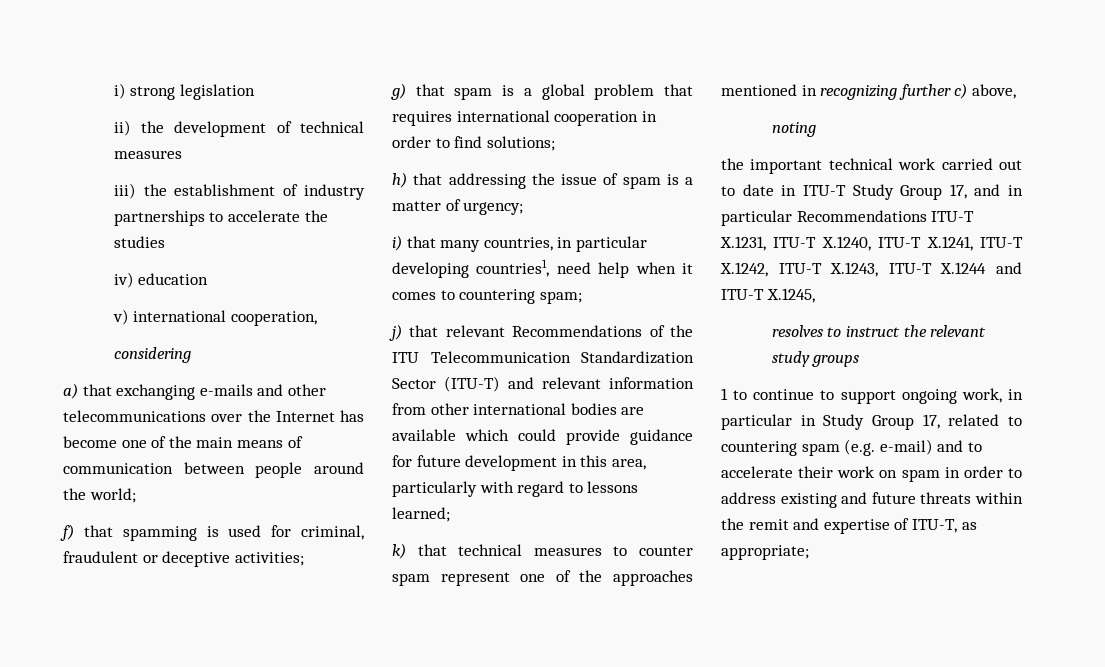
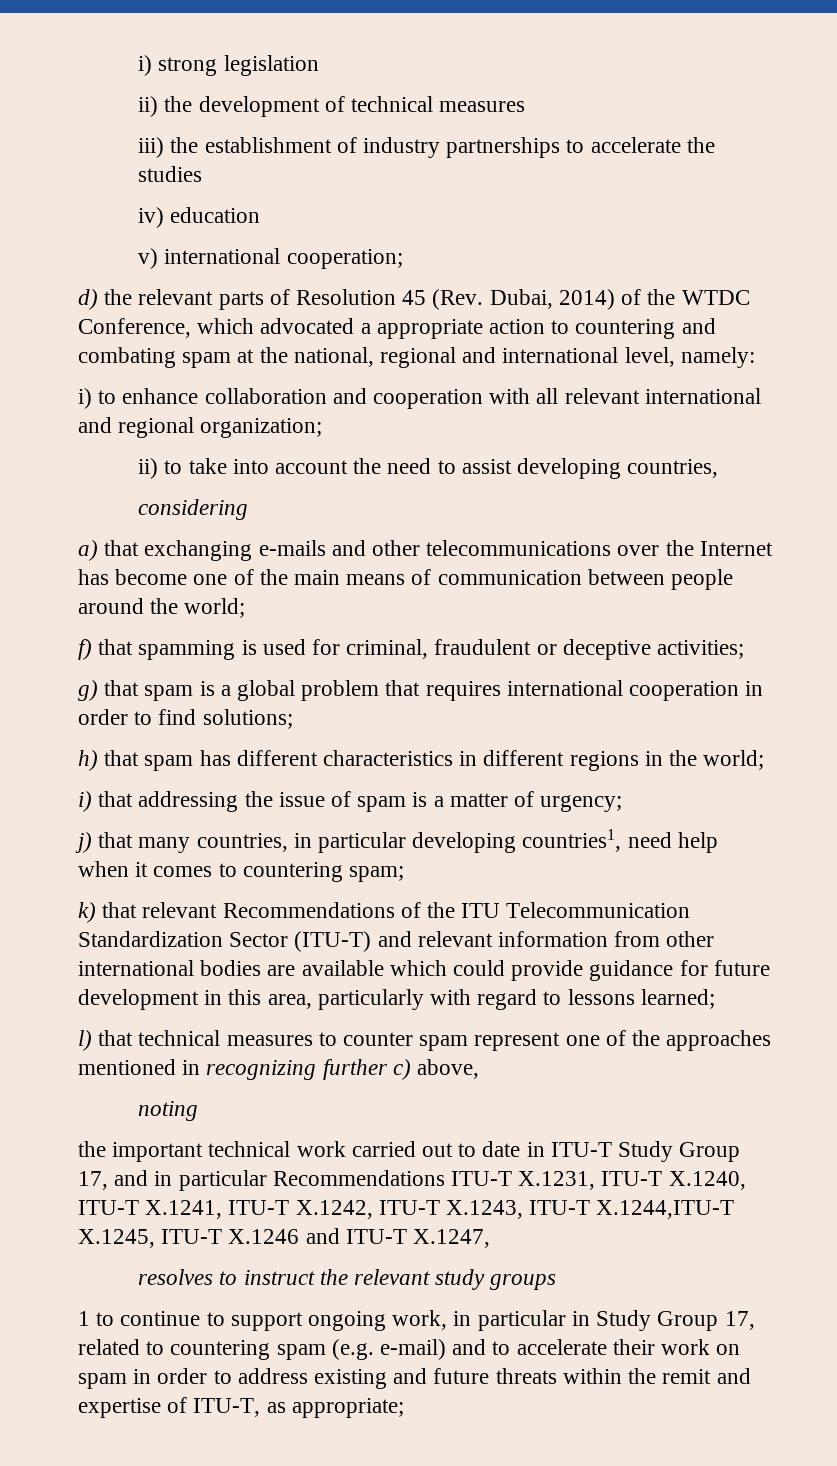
- v) international cooperation,
+ v) international cooperation;
+ d) the relevant parts of Resolution 45 (Rev. Dubai, 2014) of the WTDC Conference, which advocated a appropriate action to countering and combating spam at the national, regional and international level, namely:
+ i) to enhance collaboration and cooperation with all relevant international and regional organization;
+ ii) to take into account the need to assist developing countries,
- h) that addressing the issue of spam is a matter of urgency;
+ h) that spam has different characteristics in different regions in the world;
+ i) that addressing the issue of spam is a matter of urgency;
- i) that many countries, in particular developing countries1, need help when it comes to countering spam;
+ j) that many countries, in particular developing countries1, need help when it comes to countering spam;
- j) that relevant Recommendations of the ITU Telecommunication Standardization Sector (ITU-T) and relevant information from other international bodies are available which could provide guidance for future development in this area, particularly with regard to lessons learned;
+ k) that relevant Recommendations of the ITU Telecommunication Standardization Sector (ITU-T) and relevant information from other international bodies are available which could provide guidance for future development in this area, particularly with regard to lessons learned;
- k) that technical measures to counter spam represent one of the approaches mentioned in recognizing further c) above,
+ l) that technical measures to counter spam represent one of the approaches mentioned in recognizing further c) above,
- the important technical work carried out to date in ITU-T Study Group 17, and in particular Recommendations ITU-T X.1231, ITU-T X.1240, ITU-T X.1241, ITU-T X.1242, ITU-T X.1243, ITU-T X.1244 and ITU-T X.1245,
+ the important technical work carried out to date in ITU-T Study Group 17, and in particular Recommendations ITU-T X.1231, ITU-T X.1240, ITU-T X.1241, ITU-T X.1242, ITU-T X.1243, ITU-T X.1244,ITU-T X.1245, ITU-T X.1246 and ITU-T X.1247,

